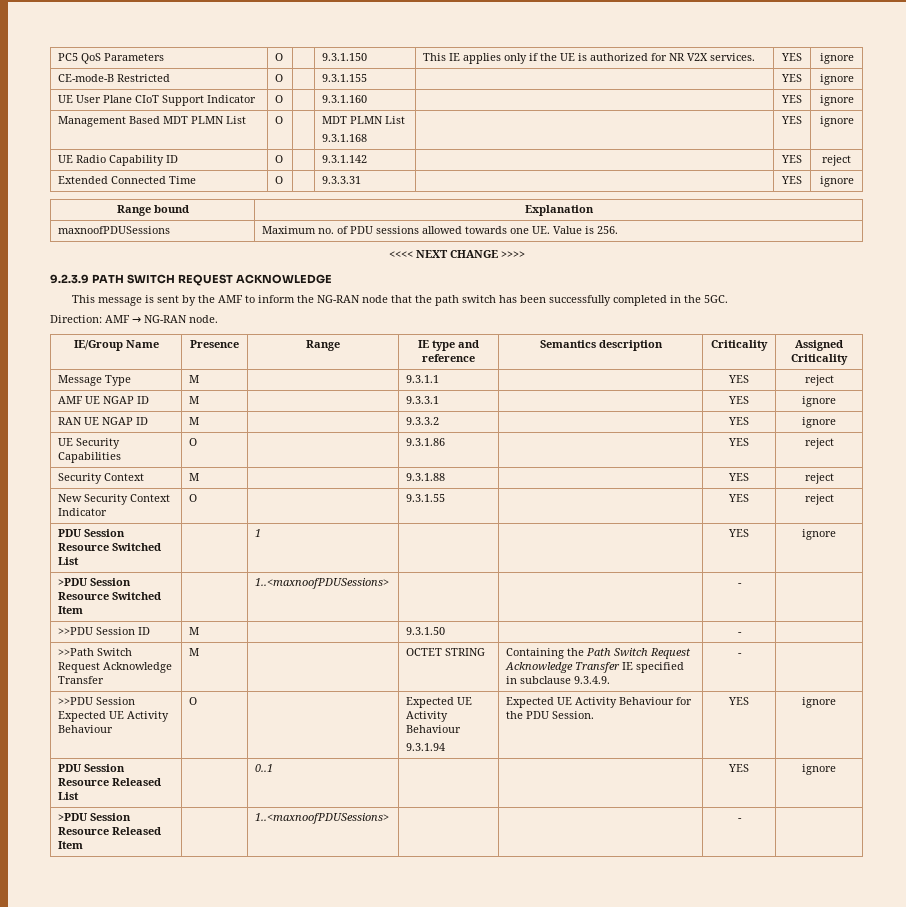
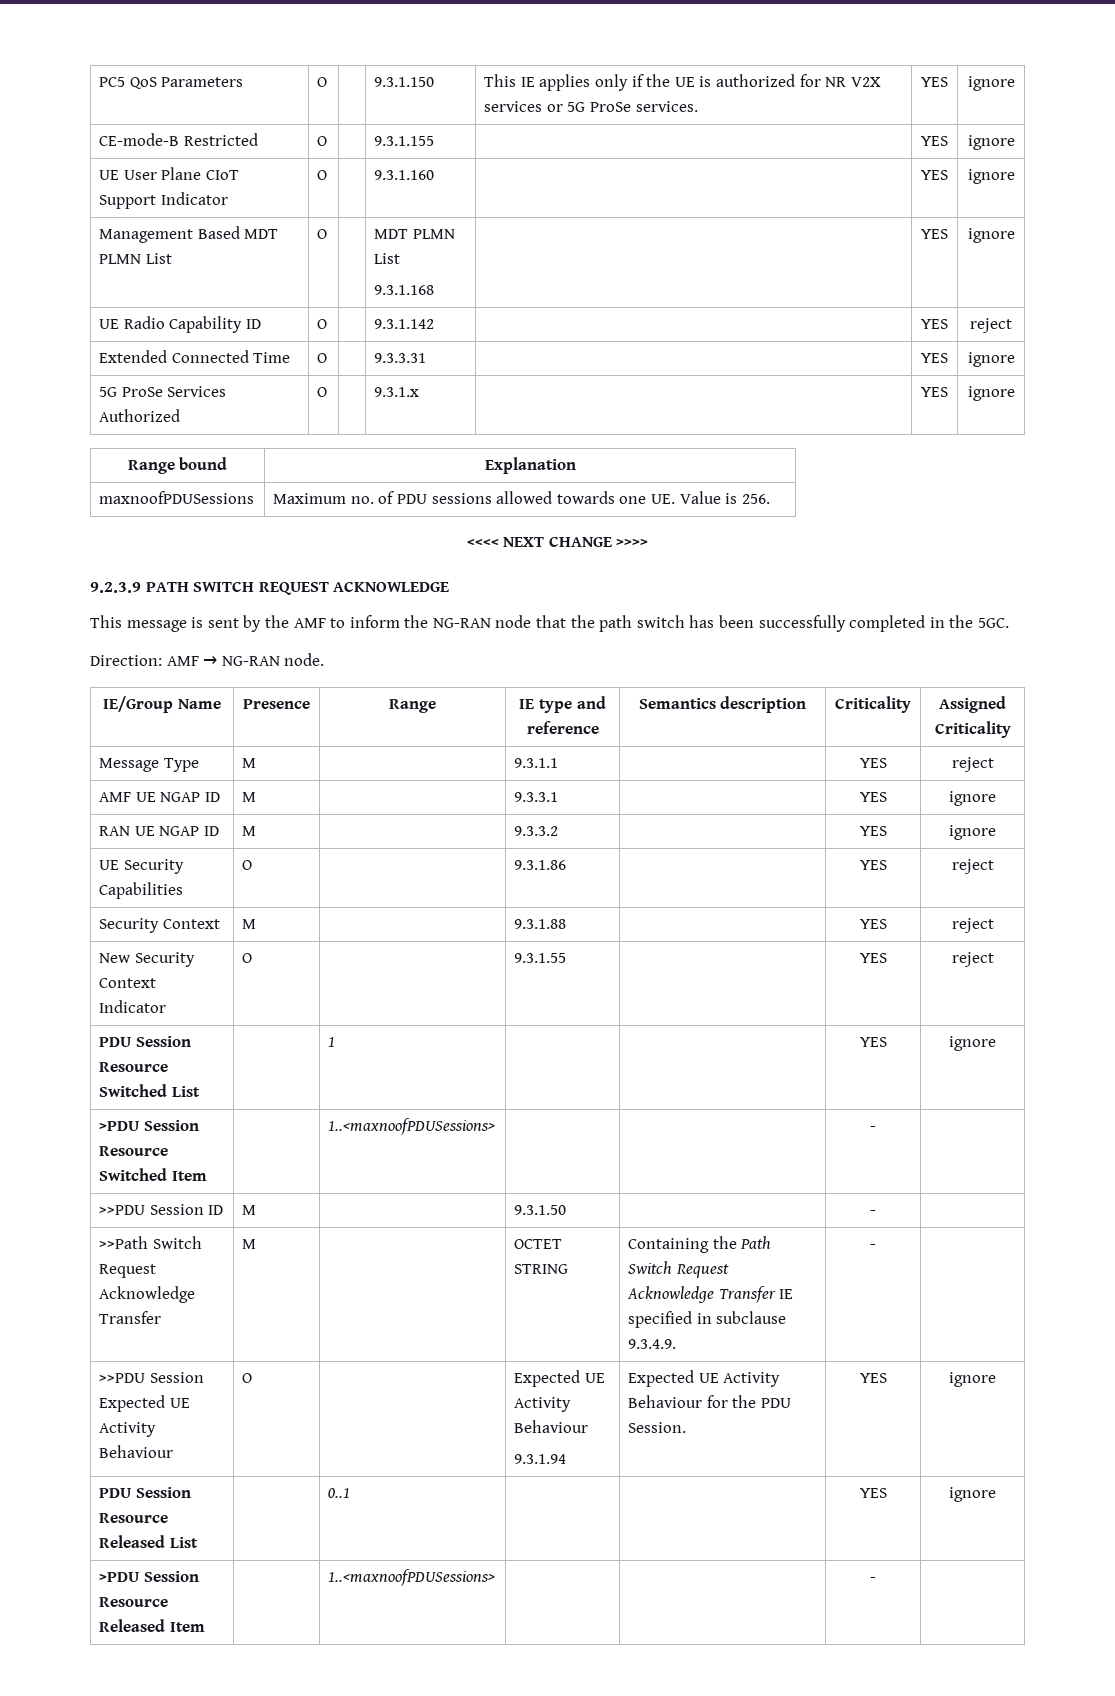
- PC5 QoS Parameters | O | | 9.3.1.150 | This IE applies only if the UE is authorized for NR V2X services. | YES | ignore
+ PC5 QoS Parameters | O | | 9.3.1.150 | This IE applies only if the UE is authorized for NR V2X services or 5G ProSe services. | YES | ignore
+ 5G ProSe Services Authorized | O | | 9.3.1.x | | YES | ignore

